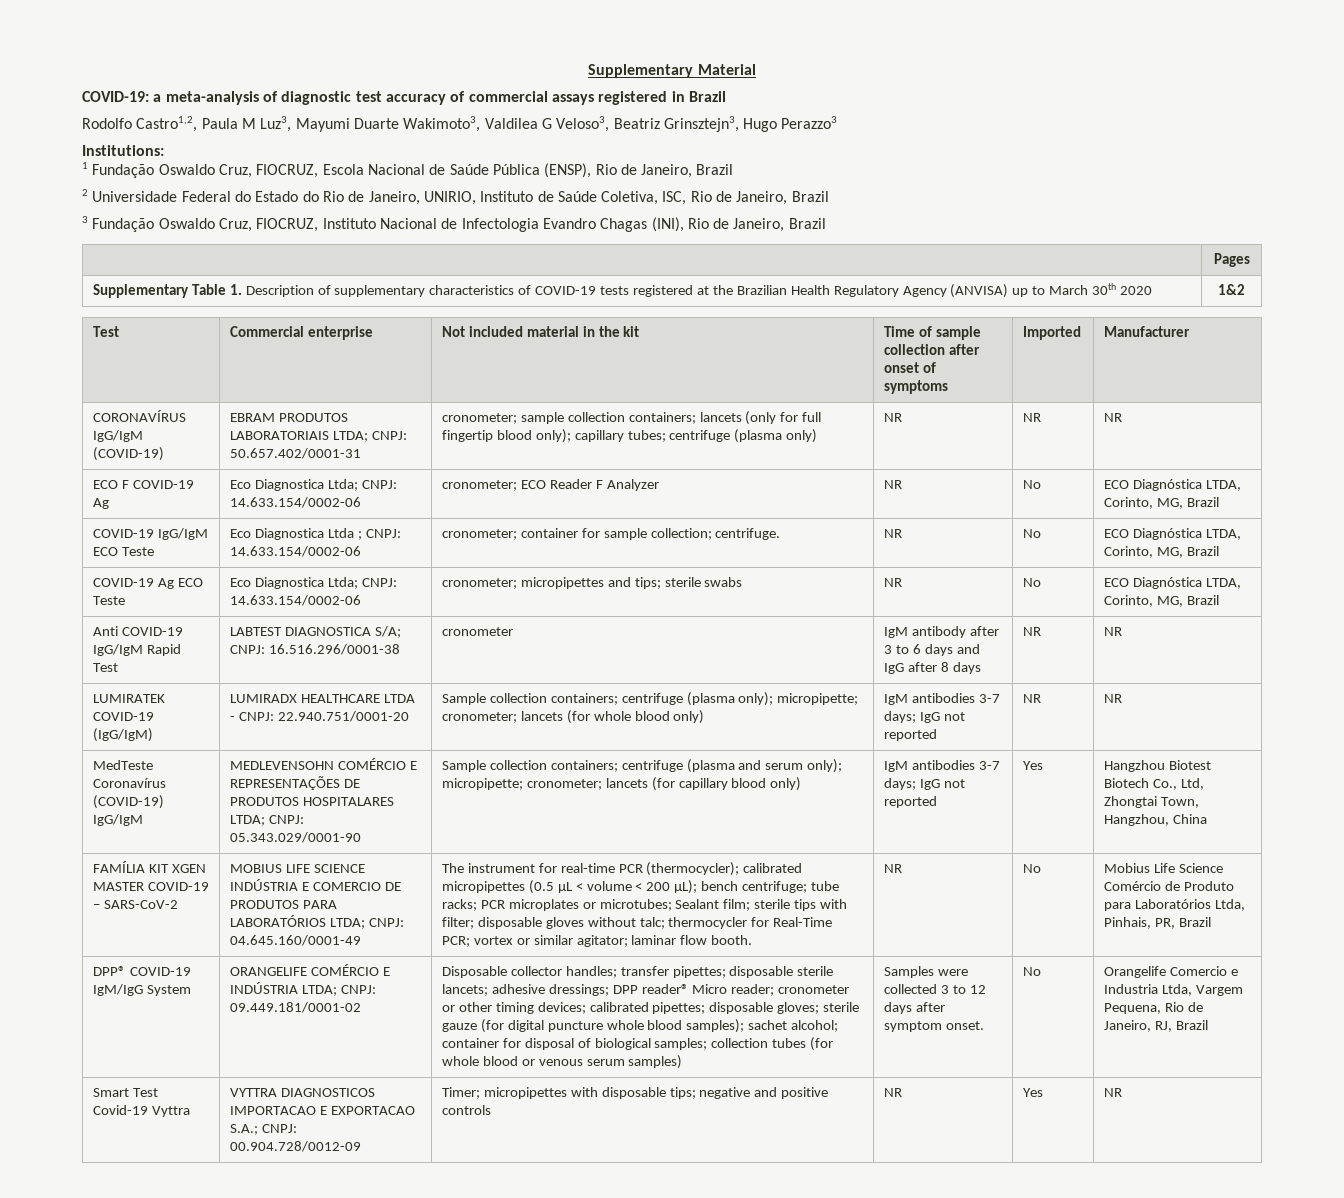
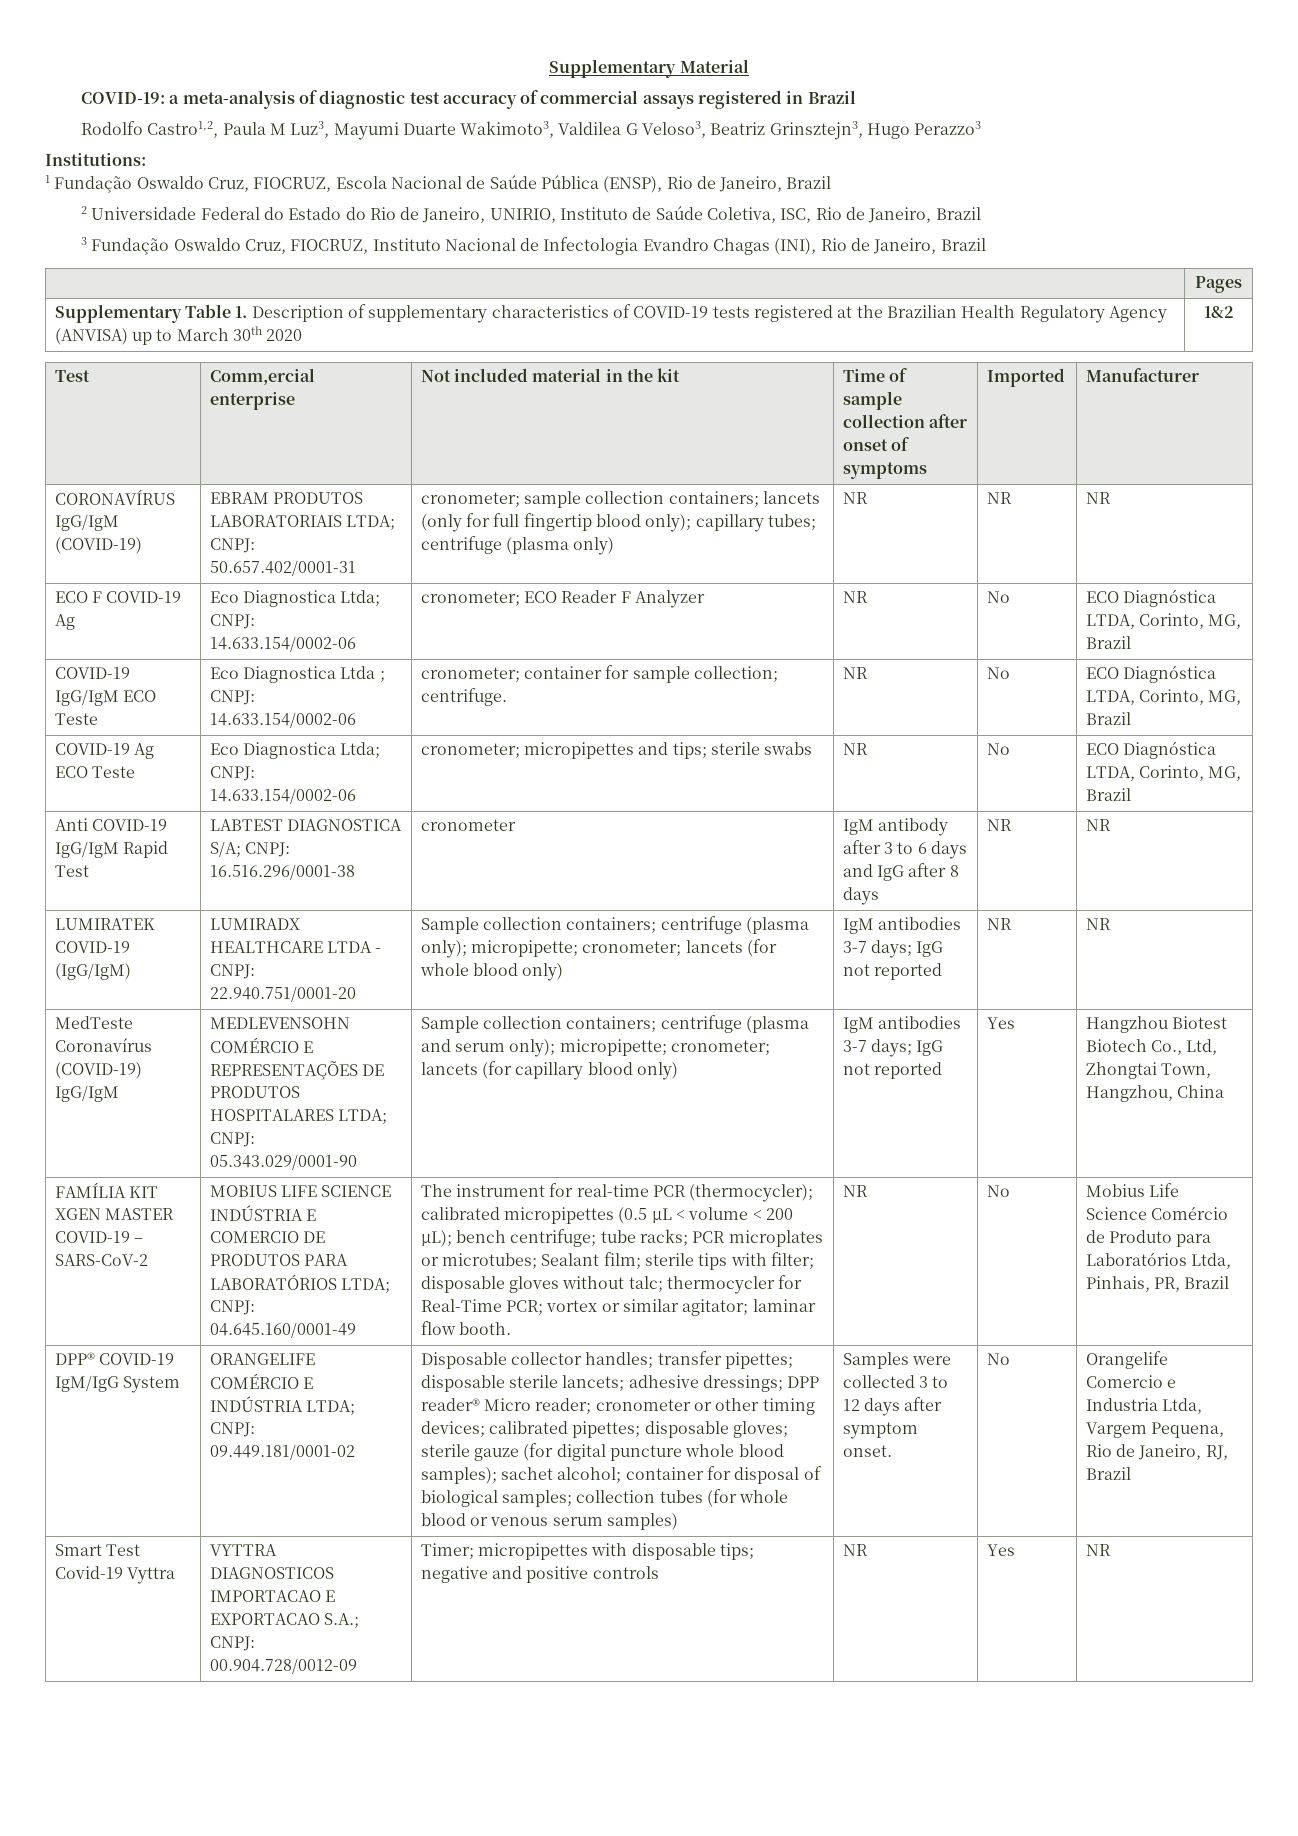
- Test | Commercial enterprise | Not included material in the kit | Time of sample collection after onset of symptoms | Imported | Manufacturer
+ Test | Comm,ercial enterprise | Not included material in the kit | Time of sample collection after onset of symptoms | Imported | Manufacturer

